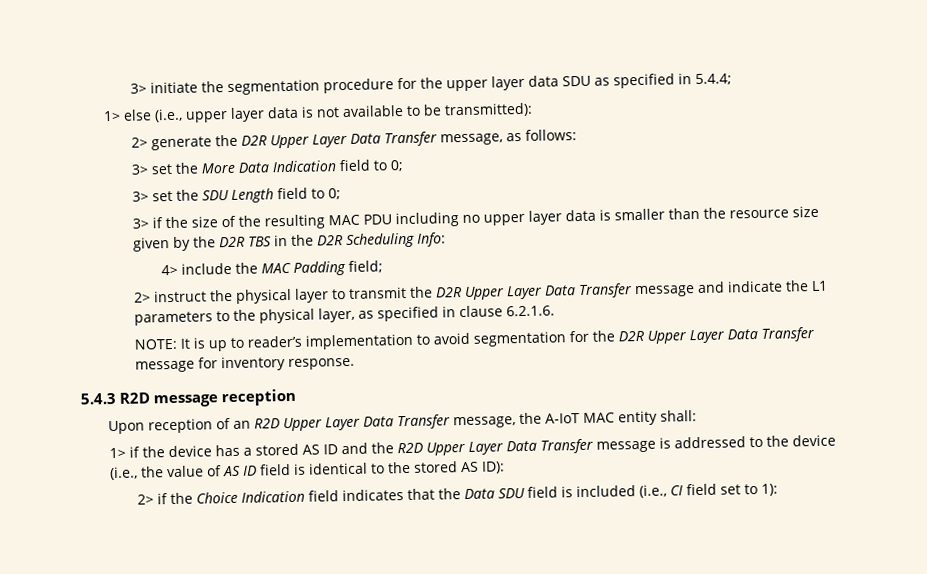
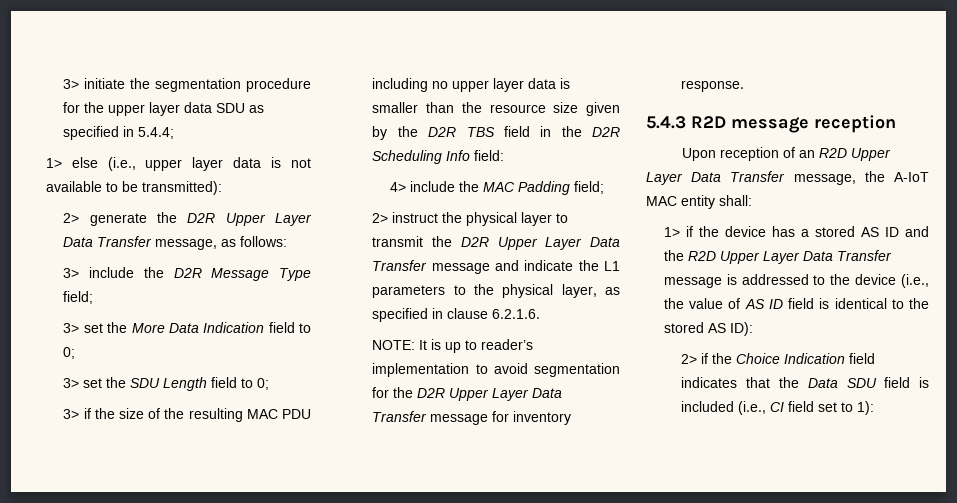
+ 3> include the D2R Message Type field;
- 3> if the size of the resulting MAC PDU including no upper layer data is smaller than the resource size given by the D2R TBS in the D2R Scheduling Info:
+ 3> if the size of the resulting MAC PDU including no upper layer data is smaller than the resource size given by the D2R TBS field in the D2R Scheduling Info field:

